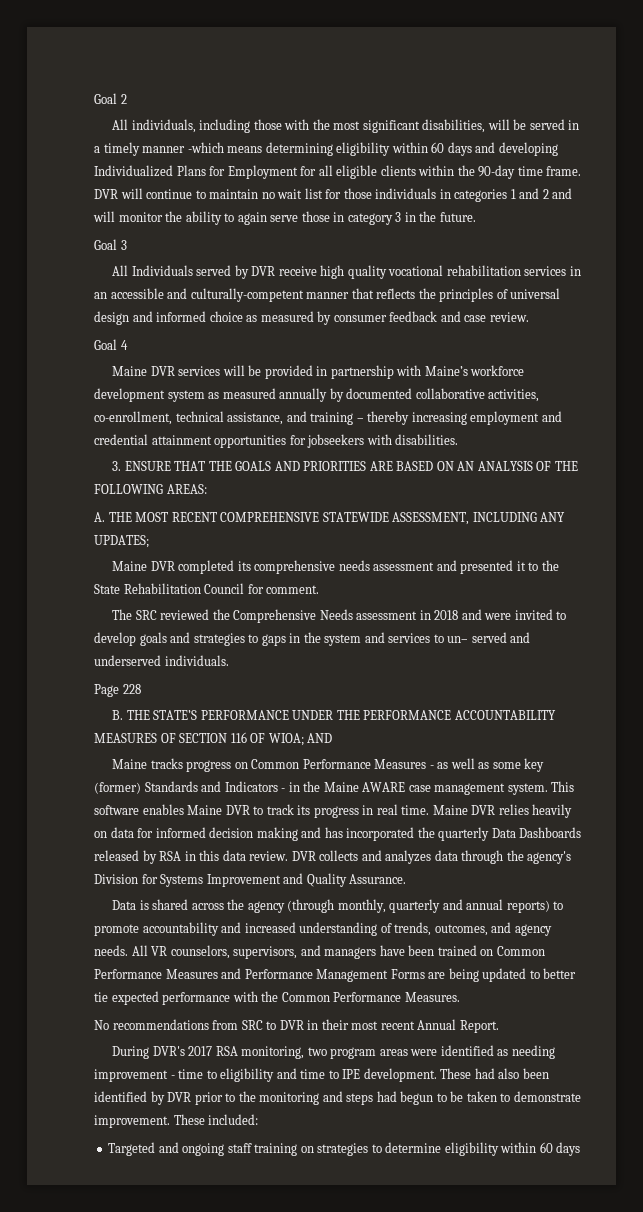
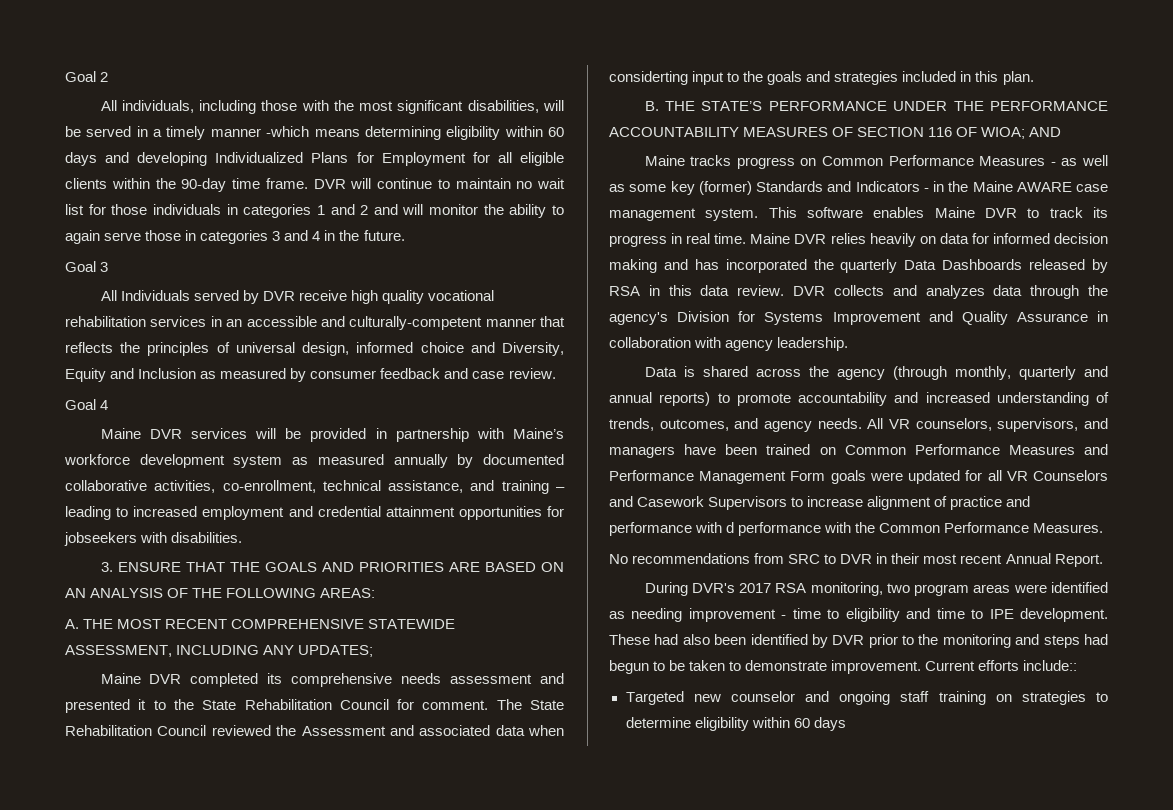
- DVR will continue to maintain no wait list for those individuals in categories 1 and 2 and will monitor the ability to again serve those in category 3 in the future.
+ DVR will continue to maintain no wait list for those individuals in categories 1 and 2 and will monitor the ability to again serve those in categories 3 and 4 in the future.
- All Individuals served by DVR receive high quality vocational rehabilitation services in an accessible and culturally-competent manner that reflects the principles of universal design and informed choice as measured by consumer feedback and case review.
+ All Individuals served by DVR receive high quality vocational rehabilitation services in an accessible and culturally-competent manner that reflects the principles of universal design, informed choice and Diversity, Equity and Inclusion as measured by consumer feedback and case review.
- Maine DVR services will be provided in partnership with Maine’s workforce development system as measured annually by documented collaborative activities, co-enrollment, technical assistance, and training – thereby increasing employment and credential attainment opportunities for jobseekers with disabilities.
+ Maine DVR services will be provided in partnership with Maine’s workforce development system as measured annually by documented collaborative activities, co-enrollment, technical assistance, and training – leading to increased employment and credential attainment opportunities for jobseekers with disabilities.
- Maine DVR completed its comprehensive needs assessment and presented it to the State Rehabilitation Council for comment.
- The SRC reviewed the Comprehensive Needs assessment in 2018 and were invited to develop goals and strategies to gaps in the system and services to un– served and underserved individuals.
- Page 228
+ Maine DVR completed its comprehensive needs assessment and presented it to the State Rehabilitation Council for comment. The State Rehabilitation Council reviewed the Assessment and associated data when considerting input to the goals and strategies included in this plan.
- DVR collects and analyzes data through the agency's Division for Systems Improvement and Quality Assurance.
+ DVR collects and analyzes data through the agency's Division for Systems Improvement and Quality Assurance in collaboration with agency leadership.
- All VR counselors, supervisors, and managers have been trained on Common Performance Measures and Performance Management Forms are being updated to better tie expected performance with the Common Performance Measures.
+ All VR counselors, supervisors, and managers have been trained on Common Performance Measures and Performance Management Form goals were updated for all VR Counselors and Casework Supervisors to increase alignment of practice and performance with d performance with the Common Performance Measures.
- These included:
+ Current efforts include::
- Targeted and ongoing staff training on strategies to determine eligibility within 60 days
+ Targeted new counselor and ongoing staff training on strategies to determine eligibility within 60 days

